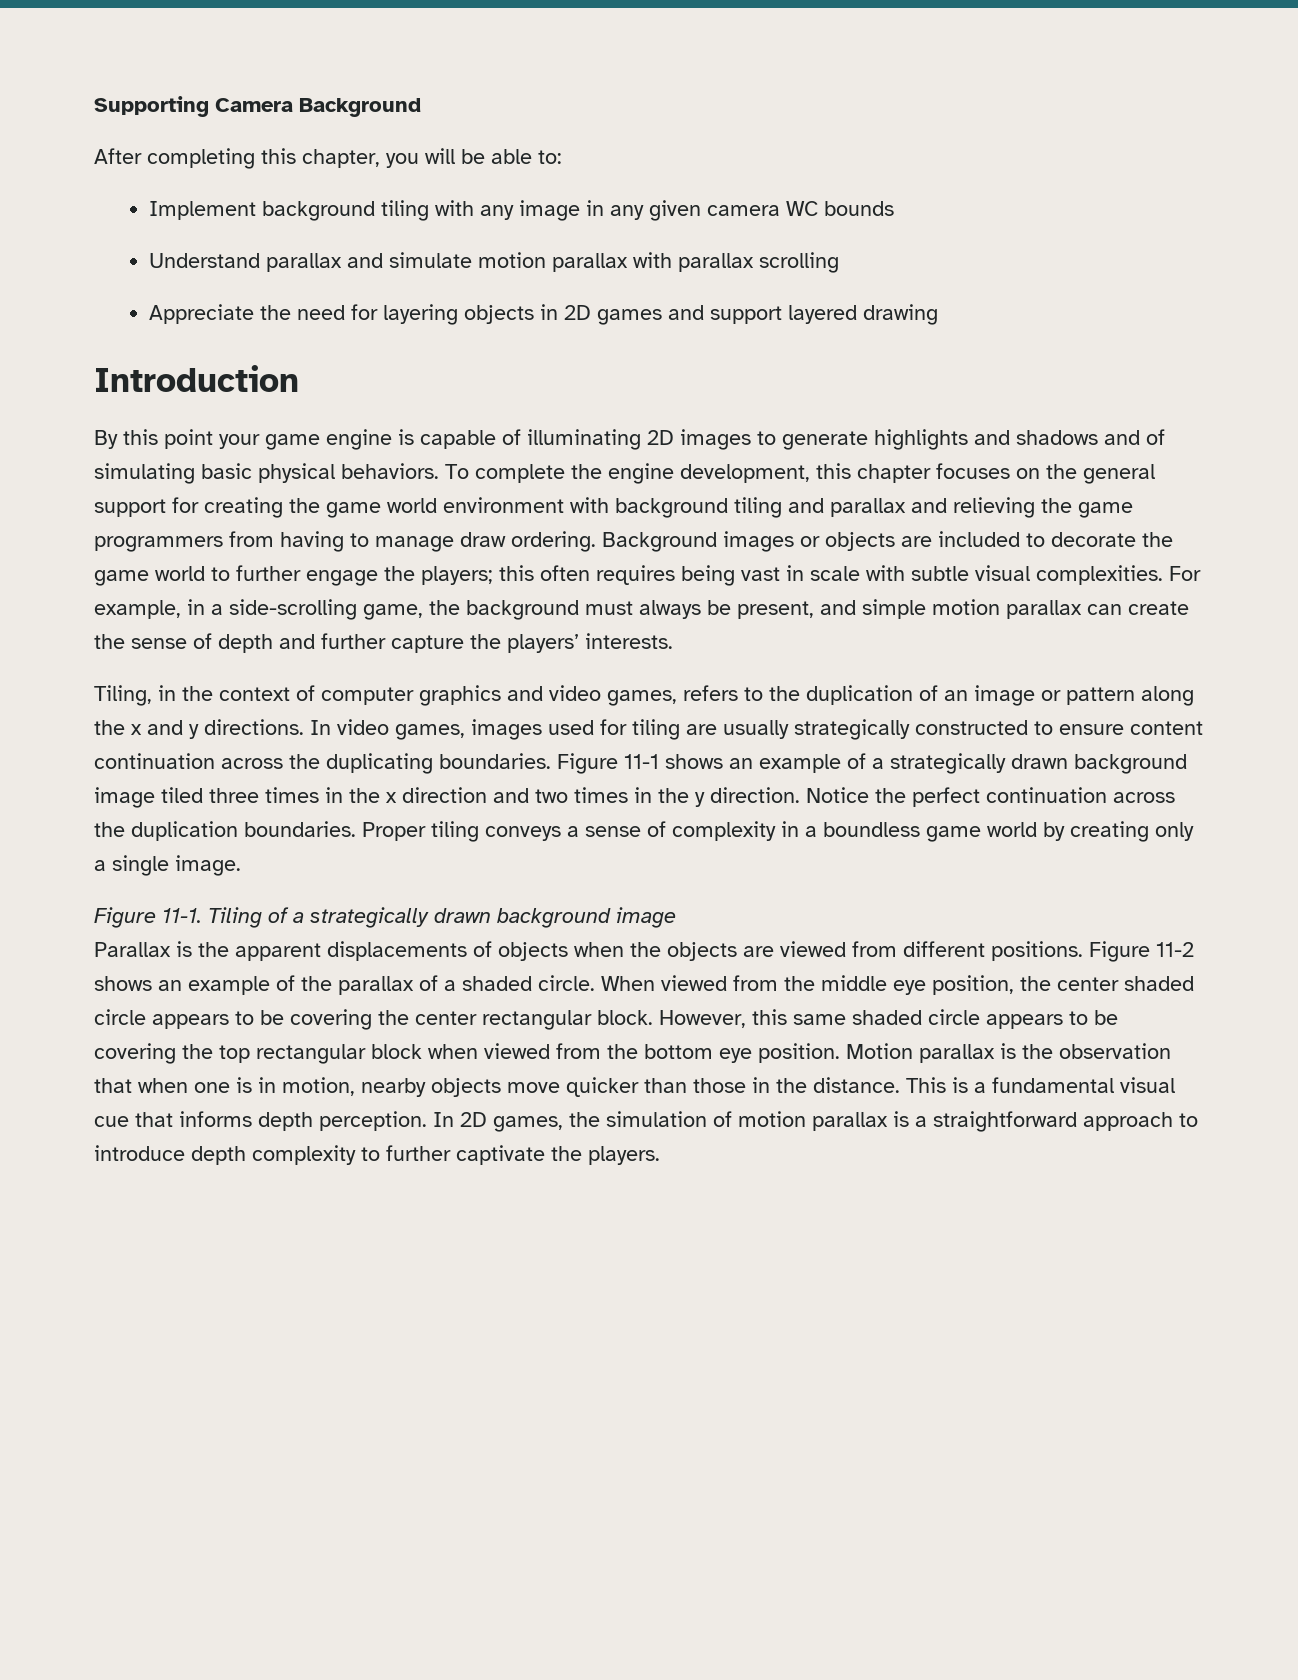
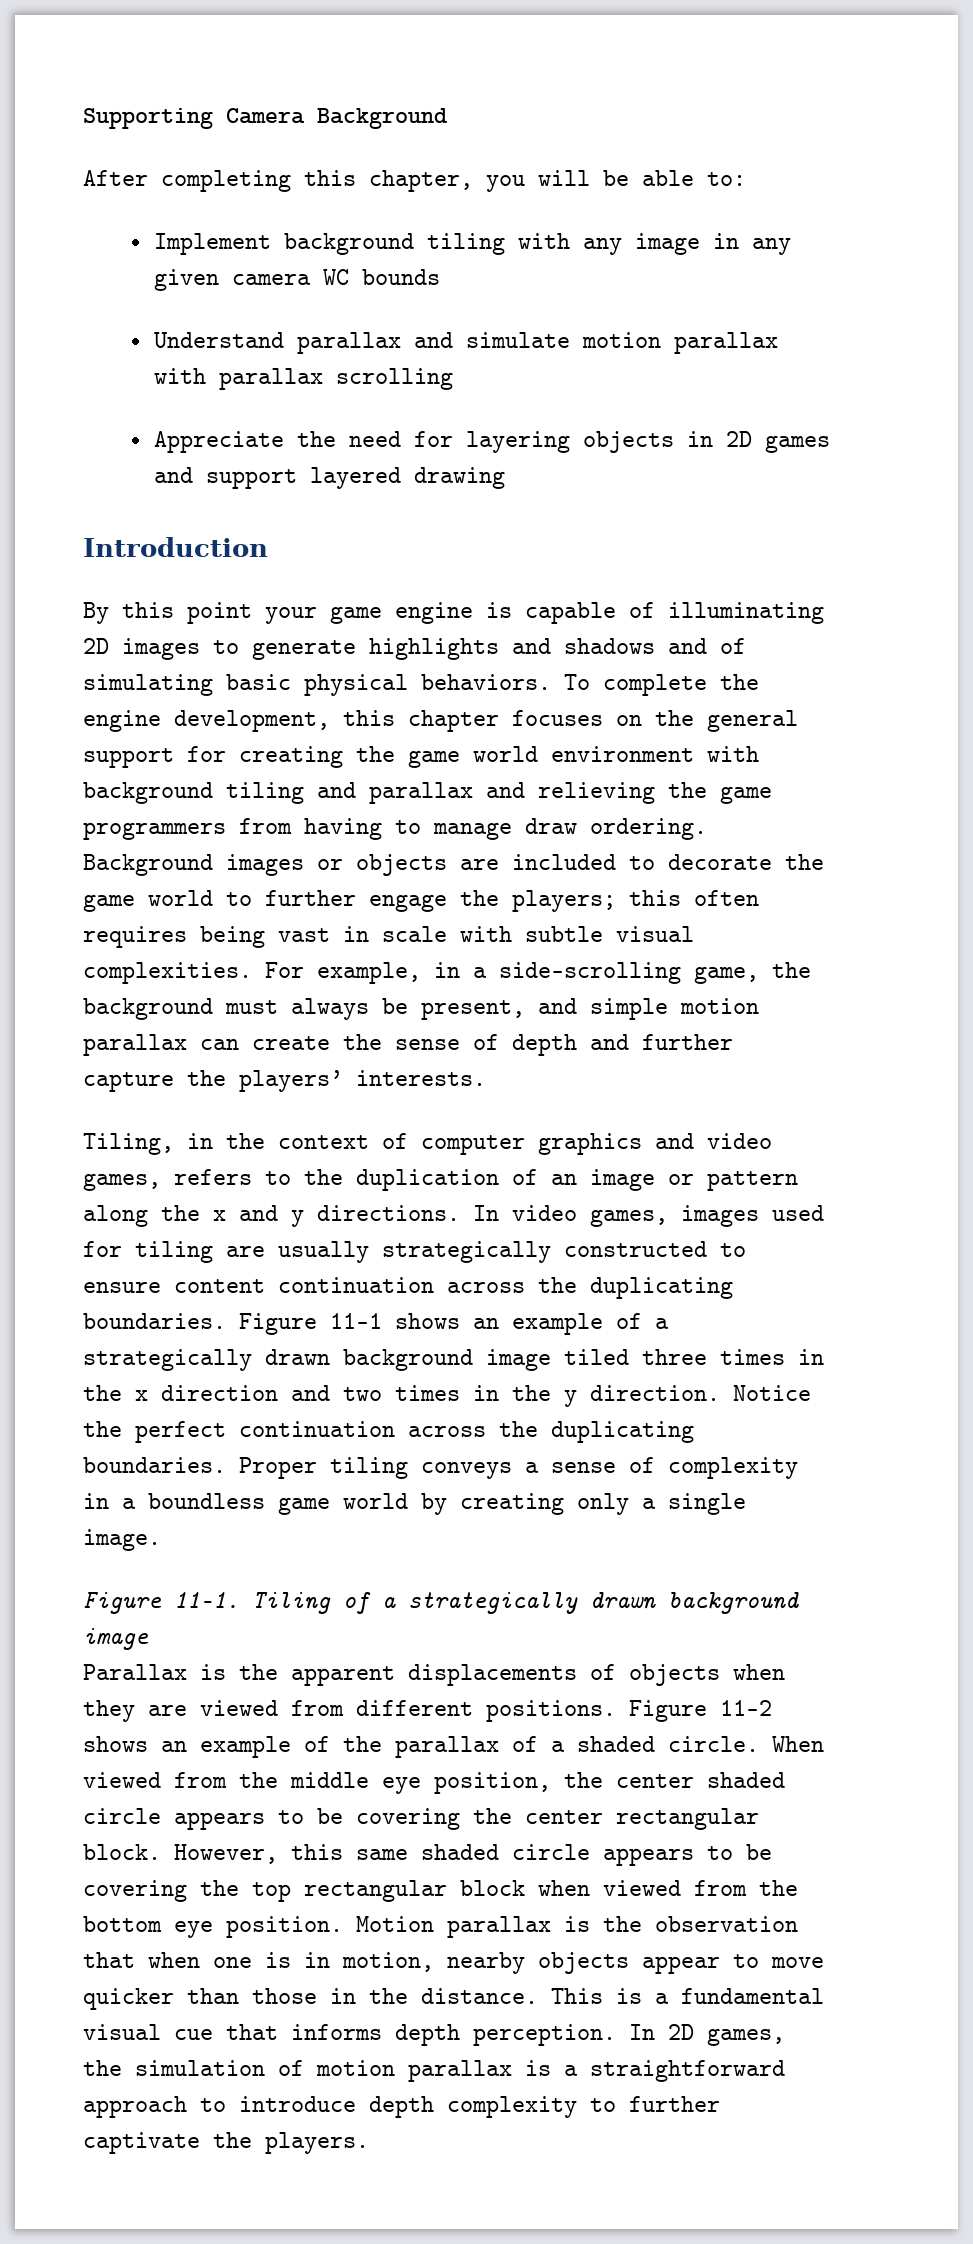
- Notice the perfect continuation across the duplication boundaries.
+ Notice the perfect continuation across the duplicating boundaries.
- Parallax is the apparent displacements of objects when the objects are viewed from different positions.
+ Parallax is the apparent displacements of objects when they are viewed from different positions.
- Motion parallax is the observation that when one is in motion, nearby objects move quicker than those in the distance.
+ Motion parallax is the observation that when one is in motion, nearby objects appear to move quicker than those in the distance.

